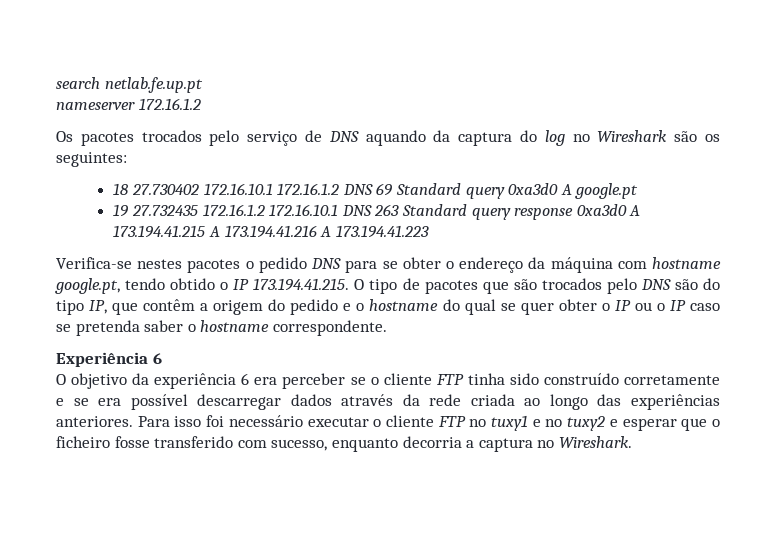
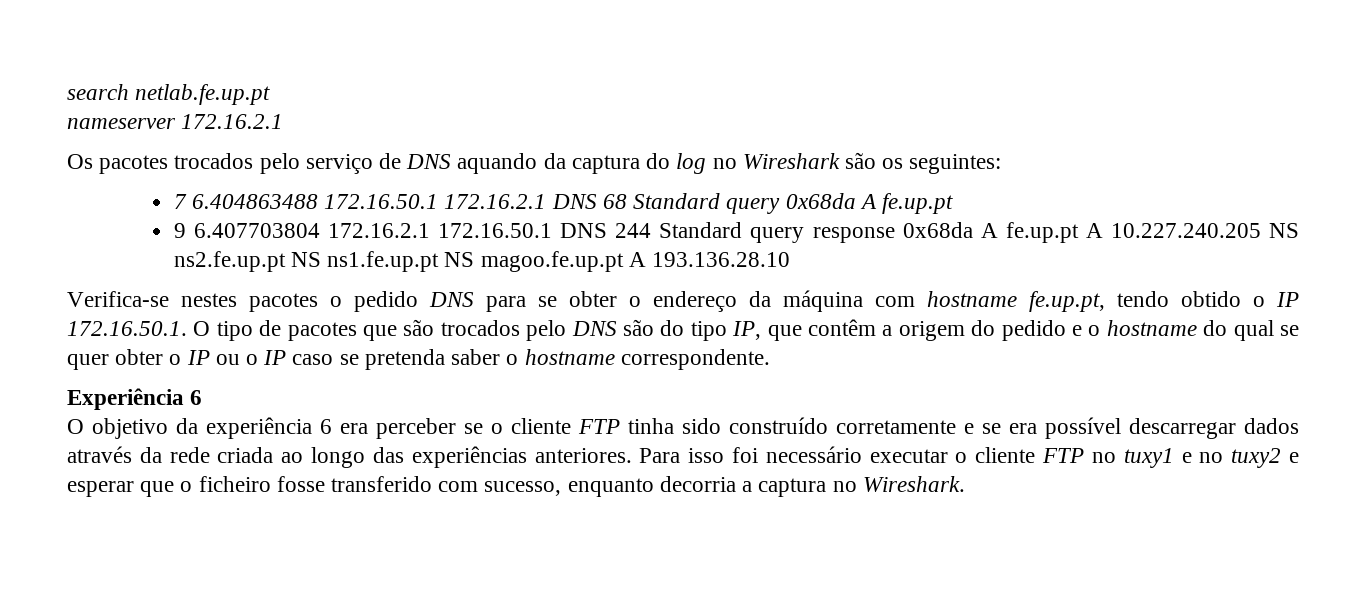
- nameserver 172.16.1.2
+ nameserver 172.16.2.1
- 18 27.730402 172.16.10.1 172.16.1.2 DNS 69 Standard query 0xa3d0 A google.pt
- 19 27.732435 172.16.1.2 172.16.10.1 DNS 263 Standard query response 0xa3d0 A 173.194.41.215 A 173.194.41.216 A 173.194.41.223
+ 7 6.404863488 172.16.50.1 172.16.2.1 DNS 68 Standard query 0x68da A fe.up.pt
+ 9 6.407703804 172.16.2.1 172.16.50.1 DNS 244 Standard query response 0x68da A fe.up.pt A 10.227.240.205 NS ns2.fe.up.pt NS ns1.fe.up.pt NS magoo.fe.up.pt A 193.136.28.10
- Verifica-se nestes pacotes o pedido DNS para se obter o endereço da máquina com hostname google.pt, tendo obtido o IP 173.194.41.215. O tipo de pacotes que são trocados pelo DNS são do tipo IP, que contêm a origem do pedido e o hostname do qual se quer obter o IP ou o IP caso se pretenda saber o hostname correspondente.
+ Verifica-se nestes pacotes o pedido DNS para se obter o endereço da máquina com hostname fe.up.pt, tendo obtido o IP 172.16.50.1. O tipo de pacotes que são trocados pelo DNS são do tipo IP, que contêm a origem do pedido e o hostname do qual se quer obter o IP ou o IP caso se pretenda saber o hostname correspondente.

